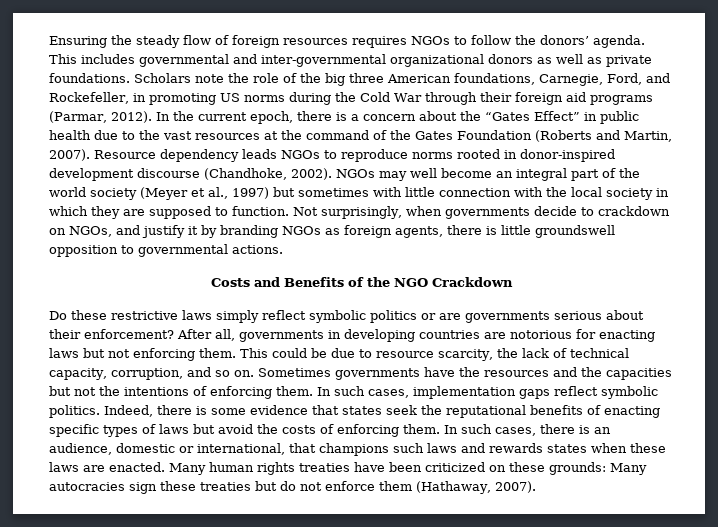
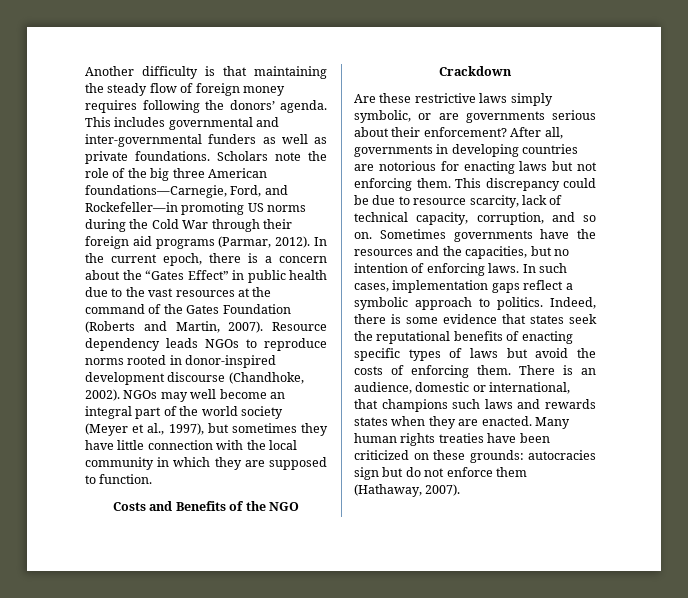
- Ensuring the steady flow of foreign resources requires NGOs to follow the donors’ agenda.
+ Another difficulty is that maintaining the steady flow of foreign money requires following the donors’ agenda.
- This includes governmental and inter-governmental organizational donors as well as private foundations.
+ This includes governmental and inter-governmental funders as well as private foundations.
- Scholars note the role of the big three American foundations, Carnegie, Ford, and Rockefeller, in promoting US norms during the Cold War through their foreign aid programs (Parmar, 2012).
+ Scholars note the role of the big three American foundations—Carnegie, Ford, and Rockefeller—in promoting US norms during the Cold War through their foreign aid programs (Parmar, 2012).
- NGOs may well become an integral part of the world society (Meyer et al., 1997) but sometimes with little connection with the local society in which they are supposed to function. Not surprisingly, when governments decide to crackdown on NGOs, and justify it by branding NGOs as foreign agents, there is little groundswell opposition to governmental actions.
+ NGOs may well become an integral part of the world society (Meyer et al., 1997), but sometimes they have little connection with the local community in which they are supposed to function.
- Do these restrictive laws simply reflect symbolic politics or are governments serious about their enforcement?
+ Are these restrictive laws simply symbolic, or are governments serious about their enforcement?
- This could be due to resource scarcity, the lack of technical capacity, corruption, and so on.
+ This discrepancy could be due to resource scarcity, lack of technical capacity, corruption, and so on.
- Sometimes governments have the resources and the capacities but not the intentions of enforcing them.
+ Sometimes governments have the resources and the capacities, but no intention of enforcing laws.
- In such cases, implementation gaps reflect symbolic politics.
+ In such cases, implementation gaps reflect a symbolic approach to politics.
- In such cases, there is an audience, domestic or international, that champions such laws and rewards states when these laws are enacted.
+ There is an audience, domestic or international, that champions such laws and rewards states when they are enacted.
- Many human rights treaties have been criticized on these grounds: Many autocracies sign these treaties but do not enforce them (Hathaway, 2007).
+ Many human rights treaties have been criticized on these grounds: autocracies sign but do not enforce them (Hathaway, 2007).

